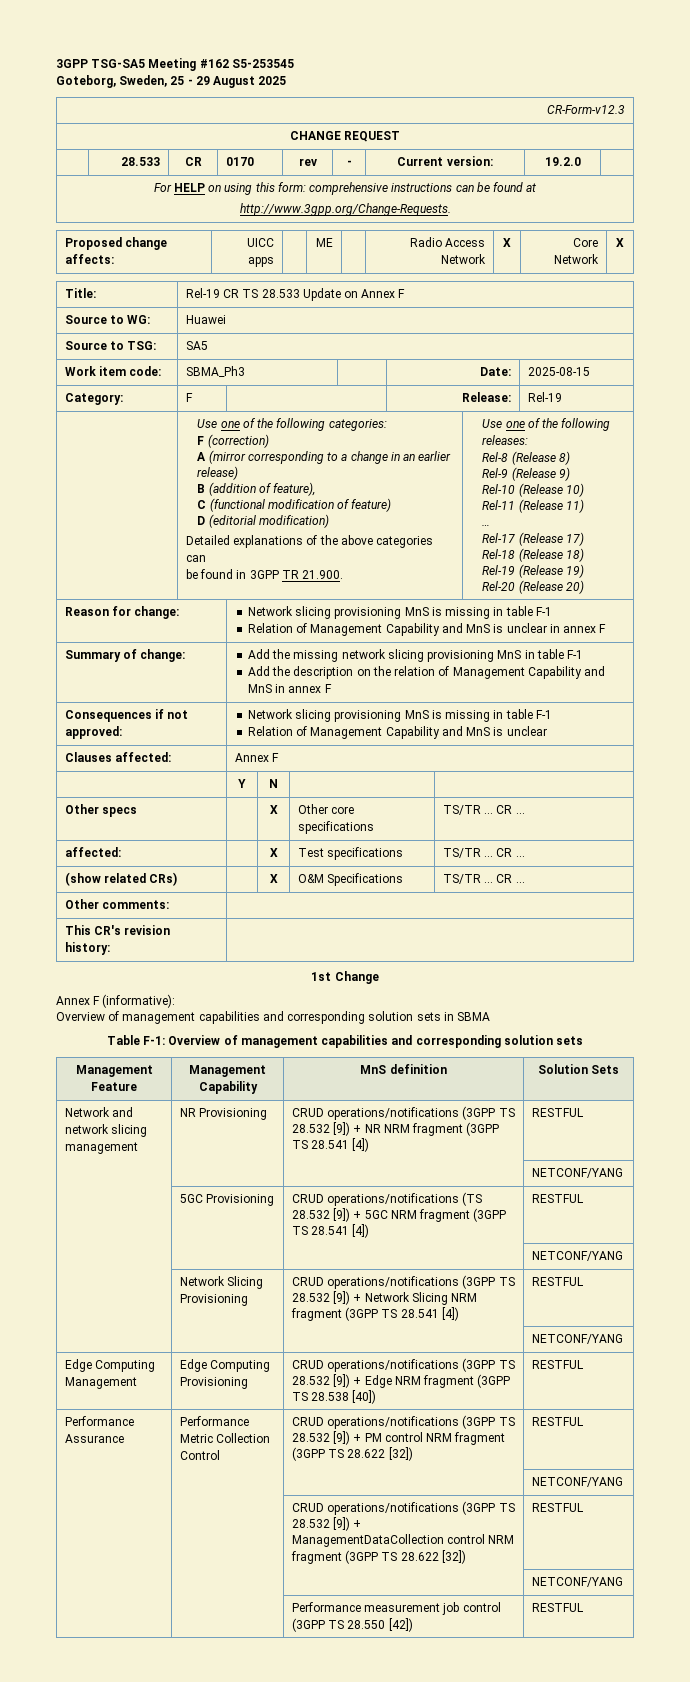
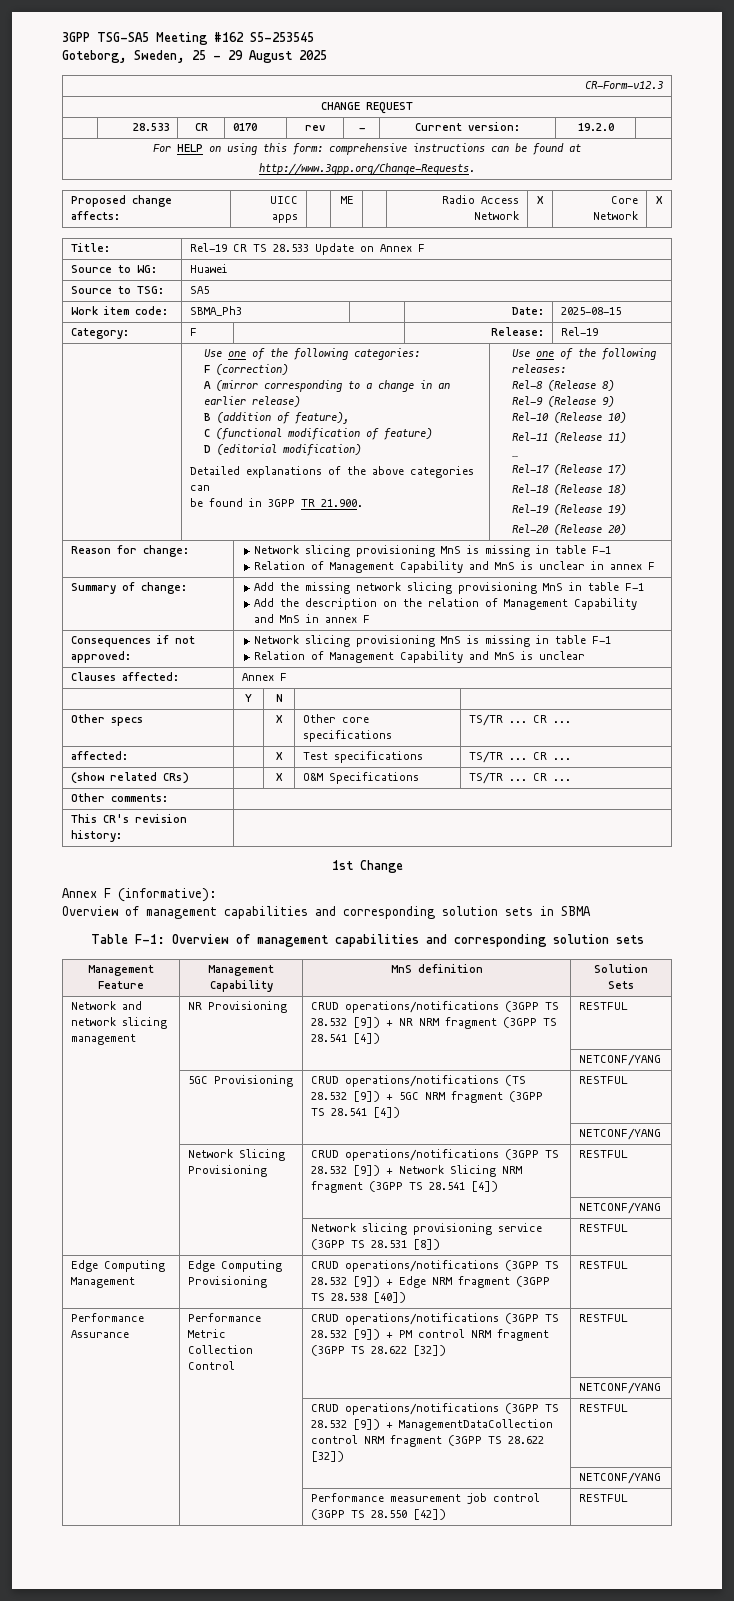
+ | | Network slicing provisioning service (3GPP TS 28.531 [8]) | RESTFUL

